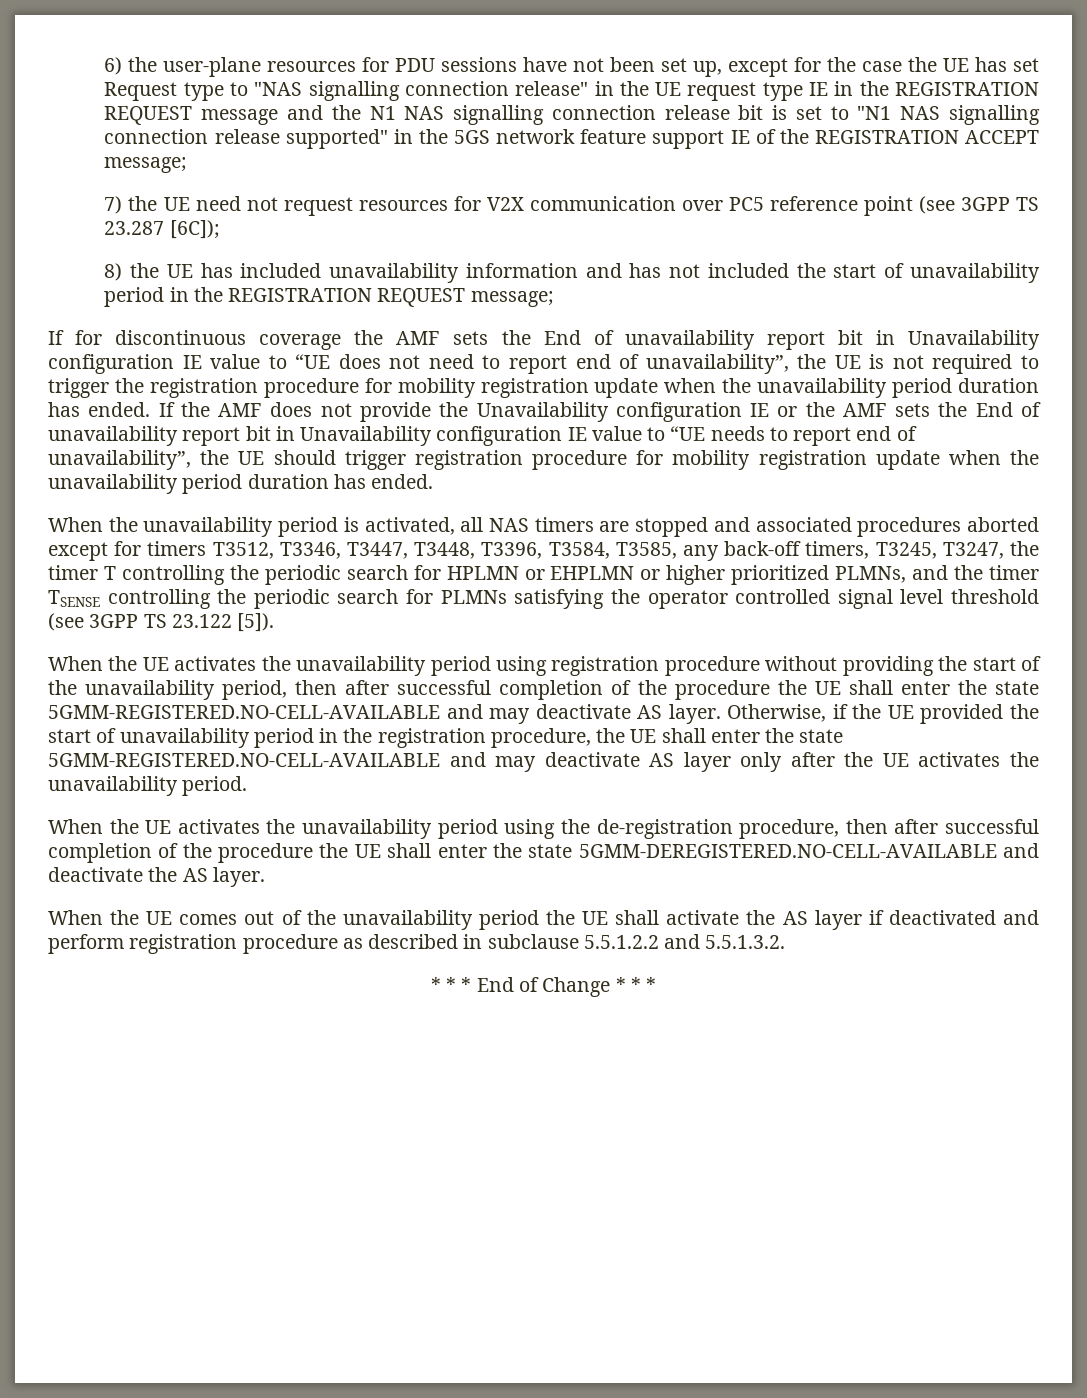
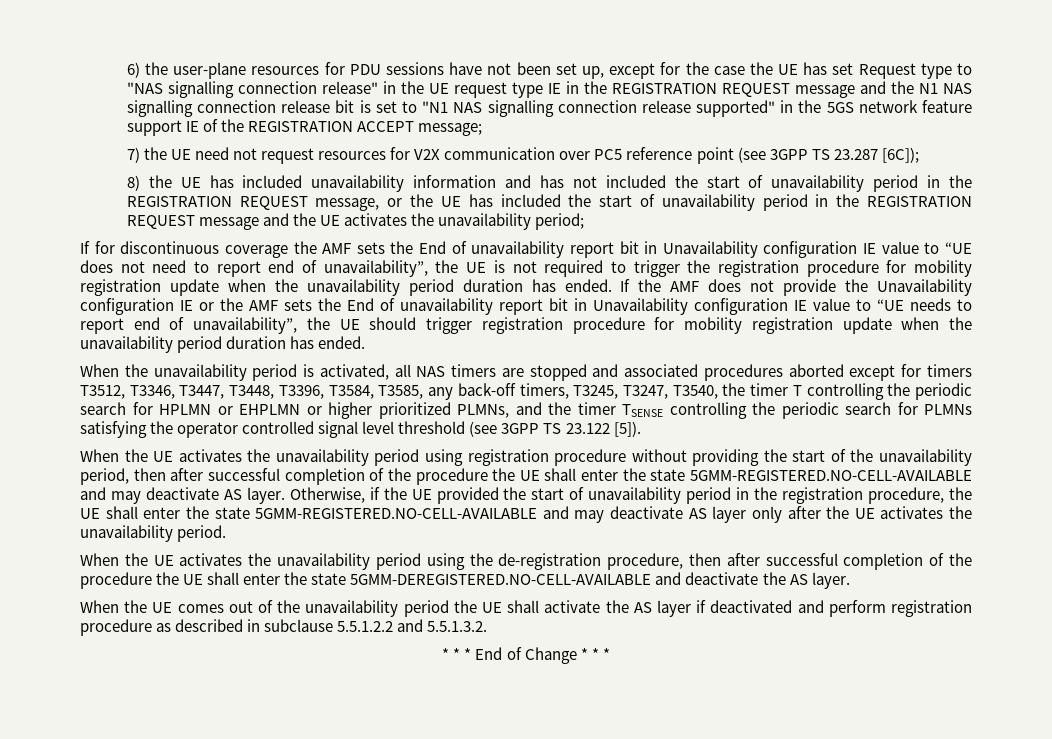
- 8) the UE has included unavailability information and has not included the start of unavailability period in the REGISTRATION REQUEST message;
+ 8) the UE has included unavailability information and has not included the start of unavailability period in the REGISTRATION REQUEST message, or the UE has included the start of unavailability period in the REGISTRATION REQUEST message and the UE activates the unavailability period;
- When the unavailability period is activated, all NAS timers are stopped and associated procedures aborted except for timers T3512, T3346, T3447, T3448, T3396, T3584, T3585, any back-off timers, T3245, T3247, the timer T controlling the periodic search for HPLMN or EHPLMN or higher prioritized PLMNs, and the timer TSENSE controlling the periodic search for PLMNs satisfying the operator controlled signal level threshold (see 3GPP TS 23.122 [5]).
+ When the unavailability period is activated, all NAS timers are stopped and associated procedures aborted except for timers T3512, T3346, T3447, T3448, T3396, T3584, T3585, any back-off timers, T3245, T3247, T3540, the timer T controlling the periodic search for HPLMN or EHPLMN or higher prioritized PLMNs, and the timer TSENSE controlling the periodic search for PLMNs satisfying the operator controlled signal level threshold (see 3GPP TS 23.122 [5]).

